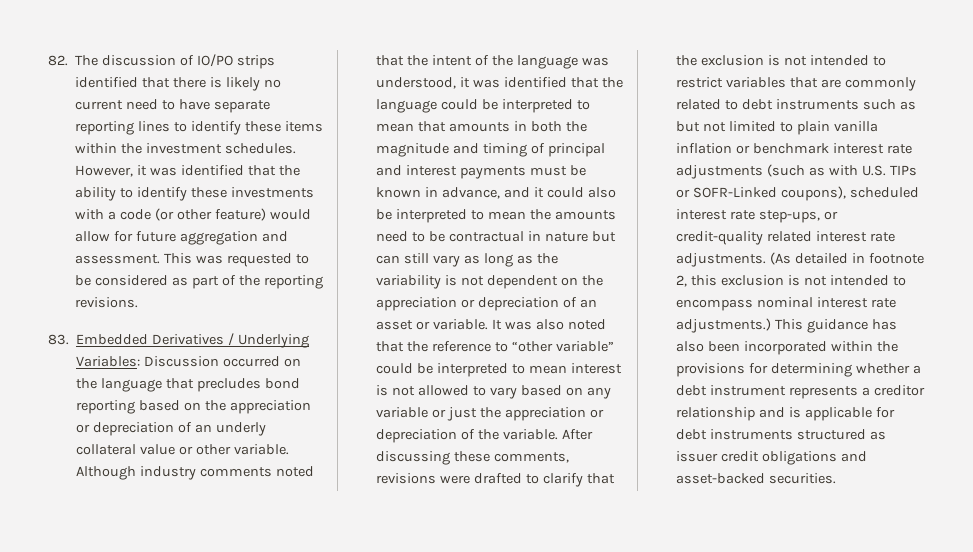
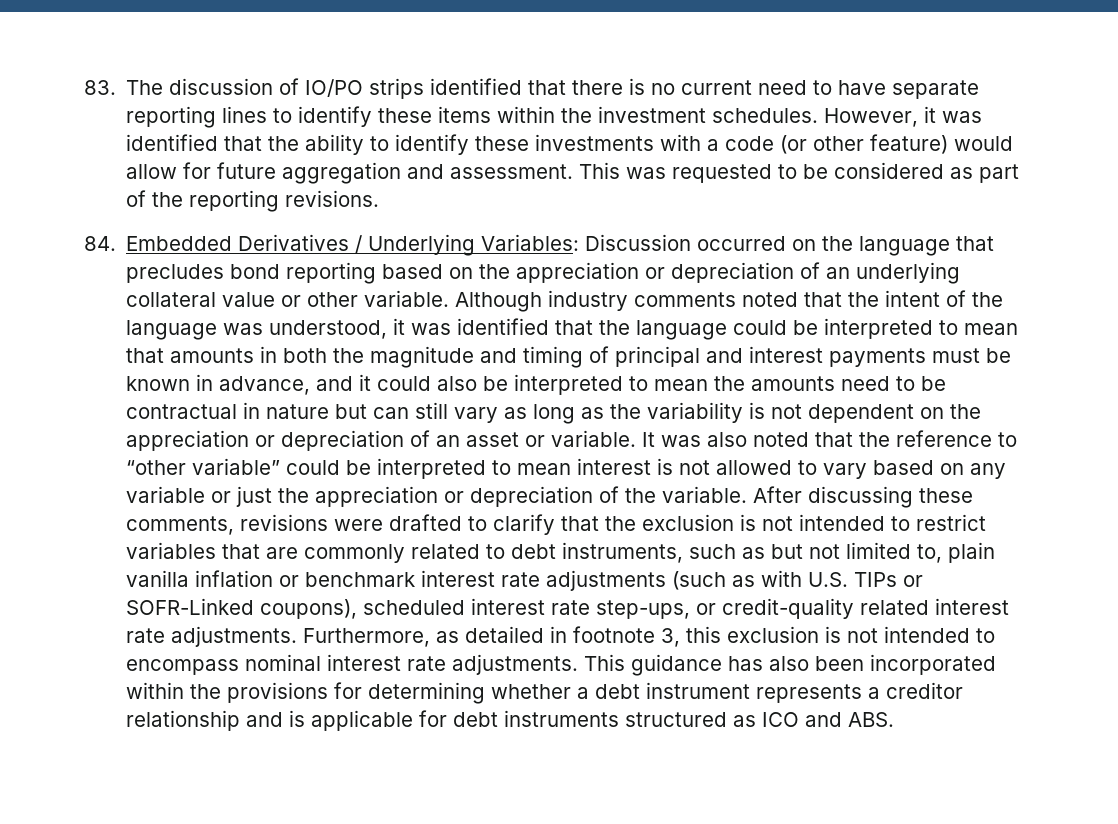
- 82. The discussion of IO/PO strips identified that there is likely no current need to have separate reporting lines to identify these items within the investment schedules.
+ 83. The discussion of IO/PO strips identified that there is no current need to have separate reporting lines to identify these items within the investment schedules.
- 83. Embedded Derivatives / Underlying Variables: Discussion occurred on the language that precludes bond reporting based on the appreciation or depreciation of an underly collateral value or other variable.
+ 84. Embedded Derivatives / Underlying Variables: Discussion occurred on the language that precludes bond reporting based on the appreciation or depreciation of an underlying collateral value or other variable.
- After discussing these comments, revisions were drafted to clarify that the exclusion is not intended to restrict variables that are commonly related to debt instruments such as but not limited to plain vanilla inflation or benchmark interest rate adjustments (such as with U.S. TIPs or SOFR-Linked coupons), scheduled interest rate step-ups, or credit-quality related interest rate adjustments.
+ After discussing these comments, revisions were drafted to clarify that the exclusion is not intended to restrict variables that are commonly related to debt instruments, such as but not limited to, plain vanilla inflation or benchmark interest rate adjustments (such as with U.S. TIPs or SOFR-Linked coupons), scheduled interest rate step-ups, or credit-quality related interest rate adjustments.
- (As detailed in footnote 2, this exclusion is not intended to encompass nominal interest rate adjustments.)
+ Furthermore, as detailed in footnote 3, this exclusion is not intended to encompass nominal interest rate adjustments.
- This guidance has also been incorporated within the provisions for determining whether a debt instrument represents a creditor relationship and is applicable for debt instruments structured as issuer credit obligations and asset-backed securities.
+ This guidance has also been incorporated within the provisions for determining whether a debt instrument represents a creditor relationship and is applicable for debt instruments structured as ICO and ABS.

